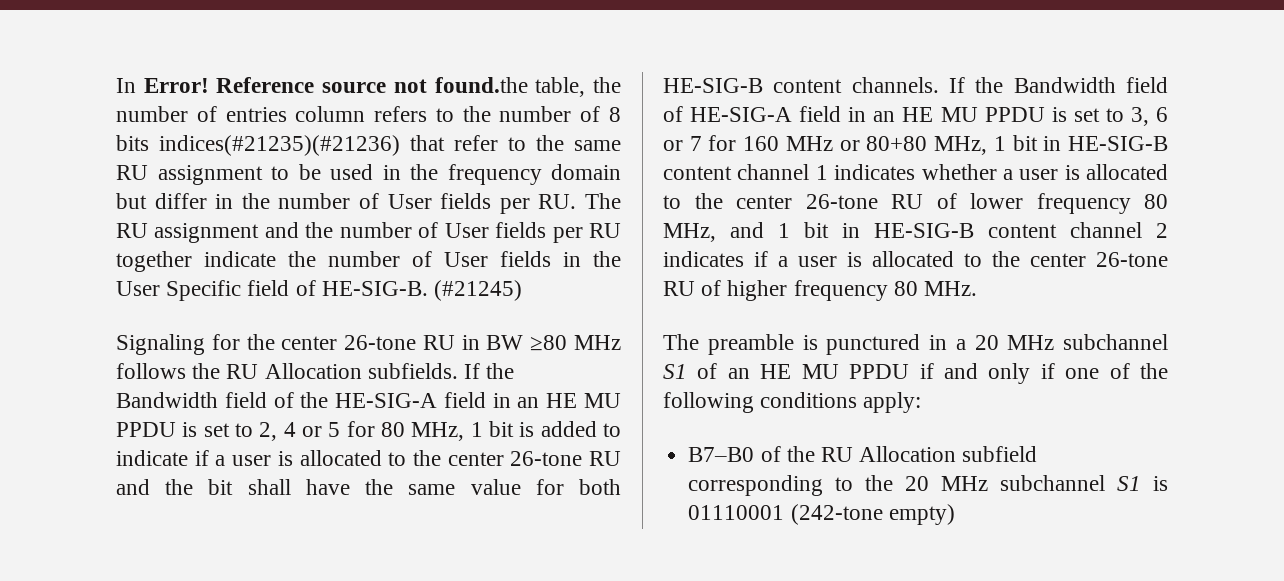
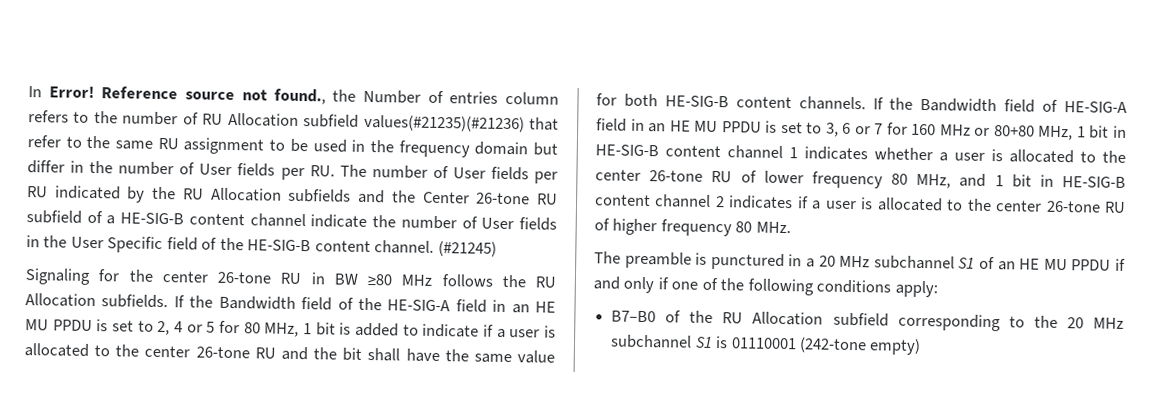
- Reference source not found.the table, the number of entries column refers to the number of 8 bits indices(#21235)(#21236) that refer to the same RU assignment to be used in the frequency domain but differ in the number of User fields per RU. The RU assignment and the number of User fields per RU together indicate the number of User fields in the User Specific field of HE-SIG-B.
+ Reference source not found., the Number of entries column refers to the number of RU Allocation subfield values(#21235)(#21236) that refer to the same RU assignment to be used in the frequency domain but differ in the number of User fields per RU. The number of User fields per RU indicated by the RU Allocation subfields and the Center 26-tone RU subfield of a HE-SIG-B content channel indicate the number of User fields in the User Specific field of the HE-SIG-B content channel.

